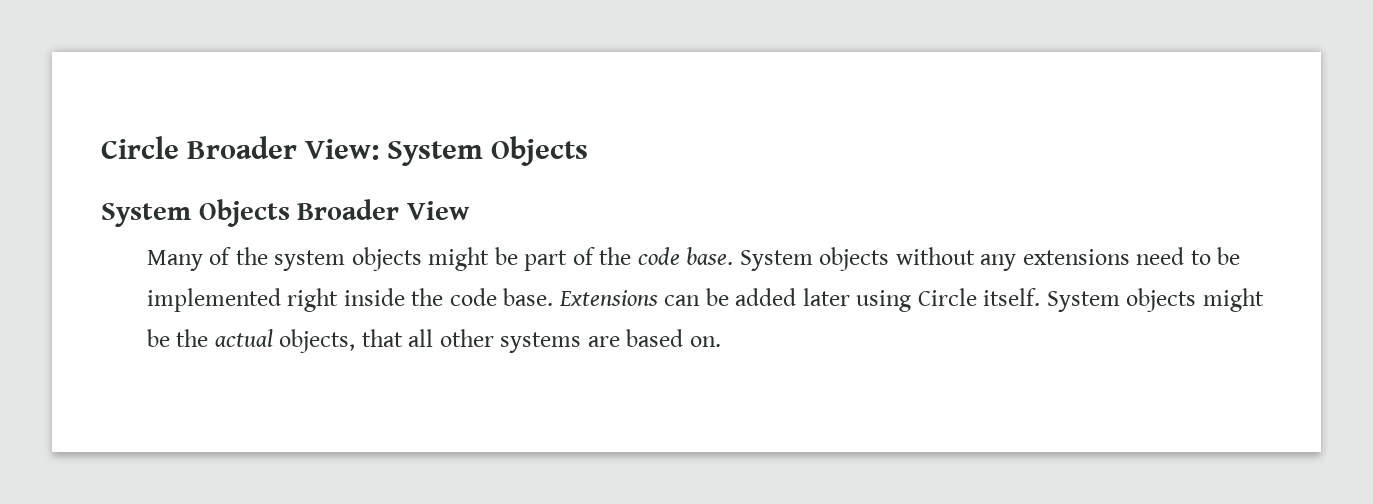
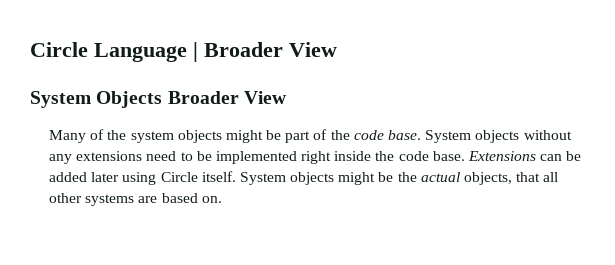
- Circle Broader View: System Objects
+ Circle Language | Broader View

